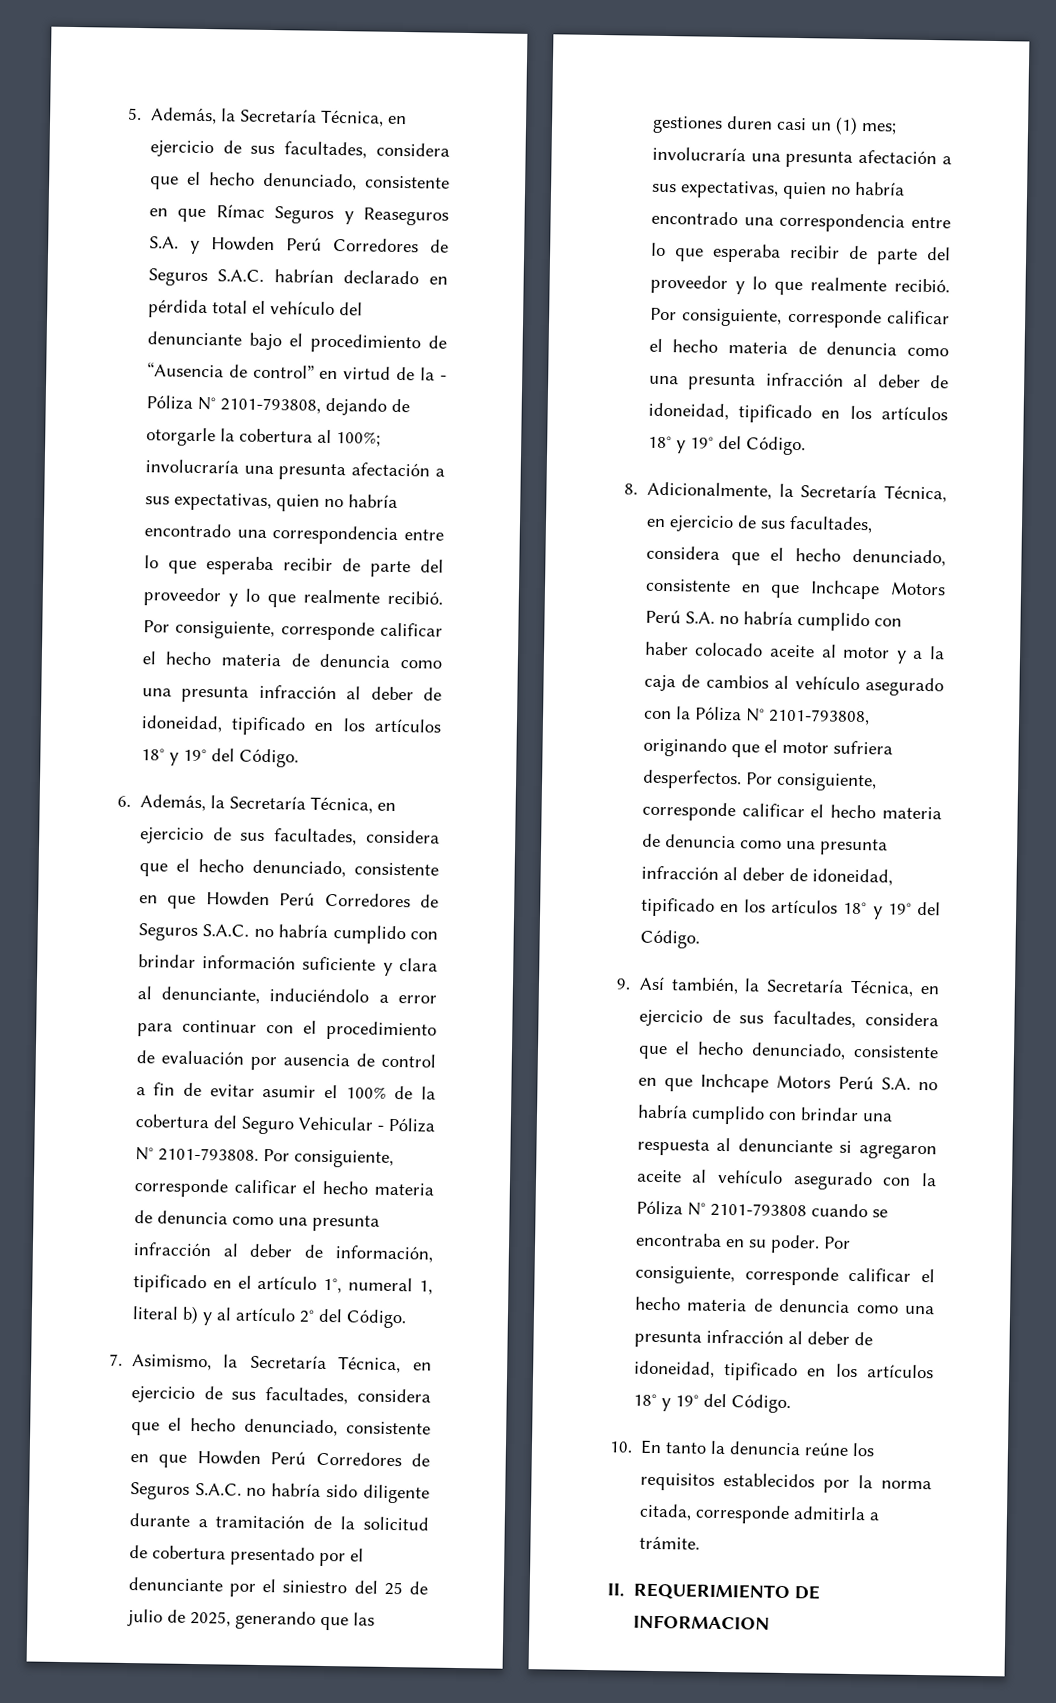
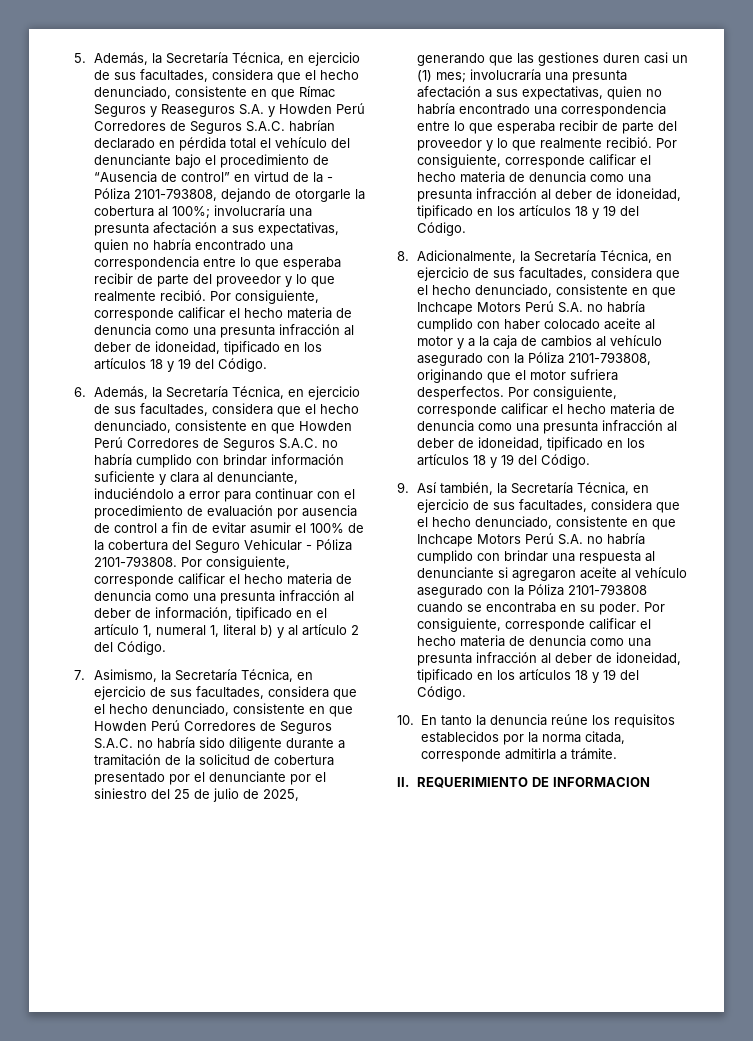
- 5. Además, la Secretaría Técnica, en ejercicio de sus facultades, considera que el hecho denunciado, consistente en que Rímac Seguros y Reaseguros S.A. y Howden Perú Corredores de Seguros S.A.C. habrían declarado en pérdida total el vehículo del denunciante bajo el procedimiento de “Ausencia de control” en virtud de la - Póliza N° 2101-793808, dejando de otorgarle la cobertura al 100%; involucraría una presunta afectación a sus expectativas, quien no habría encontrado una correspondencia entre lo que esperaba recibir de parte del proveedor y lo que realmente recibió. Por consiguiente, corresponde calificar el hecho materia de denuncia como una presunta infracción al deber de idoneidad, tipificado en los artículos 18° y 19° del Código.
+ 5. Además, la Secretaría Técnica, en ejercicio de sus facultades, considera que el hecho denunciado, consistente en que Rímac Seguros y Reaseguros S.A. y Howden Perú Corredores de Seguros S.A.C. habrían declarado en pérdida total el vehículo del denunciante bajo el procedimiento de “Ausencia de control” en virtud de la - Póliza 2101-793808, dejando de otorgarle la cobertura al 100%; involucraría una presunta afectación a sus expectativas, quien no habría encontrado una correspondencia entre lo que esperaba recibir de parte del proveedor y lo que realmente recibió. Por consiguiente, corresponde calificar el hecho materia de denuncia como una presunta infracción al deber de idoneidad, tipificado en los artículos 18 y 19 del Código.
- 6. Además, la Secretaría Técnica, en ejercicio de sus facultades, considera que el hecho denunciado, consistente en que Howden Perú Corredores de Seguros S.A.C. no habría cumplido con brindar información suficiente y clara al denunciante, induciéndolo a error para continuar con el procedimiento de evaluación por ausencia de control a fin de evitar asumir el 100% de la cobertura del Seguro Vehicular - Póliza N° 2101-793808.
+ 6. Además, la Secretaría Técnica, en ejercicio de sus facultades, considera que el hecho denunciado, consistente en que Howden Perú Corredores de Seguros S.A.C. no habría cumplido con brindar información suficiente y clara al denunciante, induciéndolo a error para continuar con el procedimiento de evaluación por ausencia de control a fin de evitar asumir el 100% de la cobertura del Seguro Vehicular - Póliza 2101-793808.
- Por consiguiente, corresponde calificar el hecho materia de denuncia como una presunta infracción al deber de información, tipificado en el artículo 1°, numeral 1, literal b) y al artículo 2° del Código.
+ Por consiguiente, corresponde calificar el hecho materia de denuncia como una presunta infracción al deber de información, tipificado en el artículo 1, numeral 1, literal b) y al artículo 2 del Código.
- 7. Asimismo, la Secretaría Técnica, en ejercicio de sus facultades, considera que el hecho denunciado, consistente en que Howden Perú Corredores de Seguros S.A.C. no habría sido diligente durante a tramitación de la solicitud de cobertura presentado por el denunciante por el siniestro del 25 de julio de 2025, generando que las gestiones duren casi un (1) mes; involucraría una presunta afectación a sus expectativas, quien no habría encontrado una correspondencia entre lo que esperaba recibir de parte del proveedor y lo que realmente recibió. Por consiguiente, corresponde calificar el hecho materia de denuncia como una presunta infracción al deber de idoneidad, tipificado en los artículos 18° y 19° del Código.
+ 7. Asimismo, la Secretaría Técnica, en ejercicio de sus facultades, considera que el hecho denunciado, consistente en que Howden Perú Corredores de Seguros S.A.C. no habría sido diligente durante a tramitación de la solicitud de cobertura presentado por el denunciante por el siniestro del 25 de julio de 2025, generando que las gestiones duren casi un (1) mes; involucraría una presunta afectación a sus expectativas, quien no habría encontrado una correspondencia entre lo que esperaba recibir de parte del proveedor y lo que realmente recibió. Por consiguiente, corresponde calificar el hecho materia de denuncia como una presunta infracción al deber de idoneidad, tipificado en los artículos 18 y 19 del Código.
- 8. Adicionalmente, la Secretaría Técnica, en ejercicio de sus facultades, considera que el hecho denunciado, consistente en que Inchcape Motors Perú S.A. no habría cumplido con haber colocado aceite al motor y a la caja de cambios al vehículo asegurado con la Póliza N° 2101-793808, originando que el motor sufriera desperfectos. Por consiguiente, corresponde calificar el hecho materia de denuncia como una presunta infracción al deber de idoneidad, tipificado en los artículos 18° y 19° del Código.
+ 8. Adicionalmente, la Secretaría Técnica, en ejercicio de sus facultades, considera que el hecho denunciado, consistente en que Inchcape Motors Perú S.A. no habría cumplido con haber colocado aceite al motor y a la caja de cambios al vehículo asegurado con la Póliza 2101-793808, originando que el motor sufriera desperfectos. Por consiguiente, corresponde calificar el hecho materia de denuncia como una presunta infracción al deber de idoneidad, tipificado en los artículos 18 y 19 del Código.
- 9. Así también, la Secretaría Técnica, en ejercicio de sus facultades, considera que el hecho denunciado, consistente en que Inchcape Motors Perú S.A. no habría cumplido con brindar una respuesta al denunciante si agregaron aceite al vehículo asegurado con la Póliza N° 2101-793808 cuando se encontraba en su poder. Por consiguiente, corresponde calificar el hecho materia de denuncia como una presunta infracción al deber de idoneidad, tipificado en los artículos 18° y 19° del Código.
+ 9. Así también, la Secretaría Técnica, en ejercicio de sus facultades, considera que el hecho denunciado, consistente en que Inchcape Motors Perú S.A. no habría cumplido con brindar una respuesta al denunciante si agregaron aceite al vehículo asegurado con la Póliza 2101-793808 cuando se encontraba en su poder. Por consiguiente, corresponde calificar el hecho materia de denuncia como una presunta infracción al deber de idoneidad, tipificado en los artículos 18 y 19 del Código.

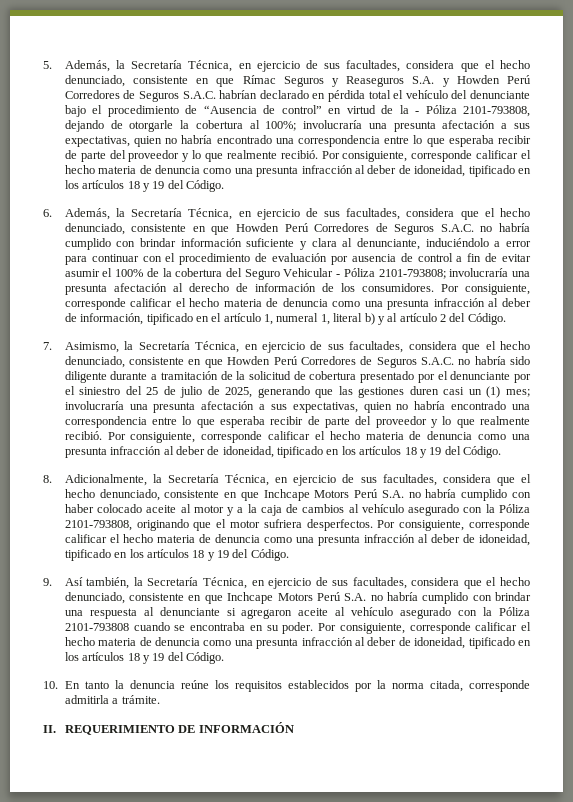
- 6. Además, la Secretaría Técnica, en ejercicio de sus facultades, considera que el hecho denunciado, consistente en que Howden Perú Corredores de Seguros S.A.C. no habría cumplido con brindar información suficiente y clara al denunciante, induciéndolo a error para continuar con el procedimiento de evaluación por ausencia de control a fin de evitar asumir el 100% de la cobertura del Seguro Vehicular - Póliza 2101-793808.
+ 6. Además, la Secretaría Técnica, en ejercicio de sus facultades, considera que el hecho denunciado, consistente en que Howden Perú Corredores de Seguros S.A.C. no habría cumplido con brindar información suficiente y clara al denunciante, induciéndolo a error para continuar con el procedimiento de evaluación por ausencia de control a fin de evitar asumir el 100% de la cobertura del Seguro Vehicular - Póliza 2101-793808; involucraría una presunta afectación al derecho de información de los consumidores.
- II. REQUERIMIENTO DE INFORMACION
+ II. REQUERIMIENTO DE INFORMACIÓN

